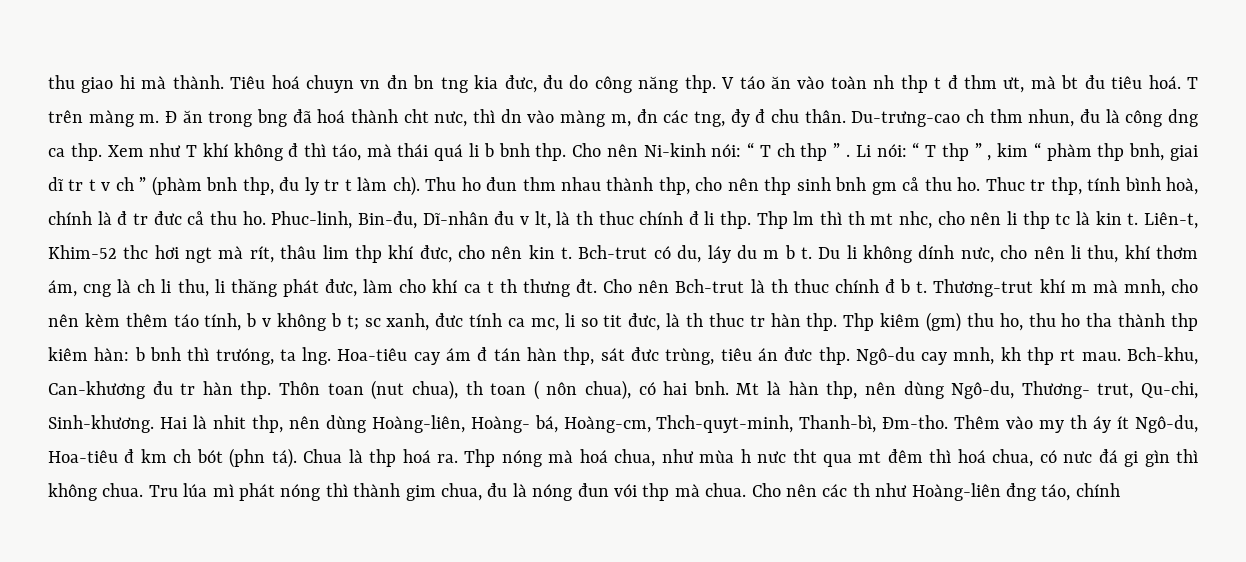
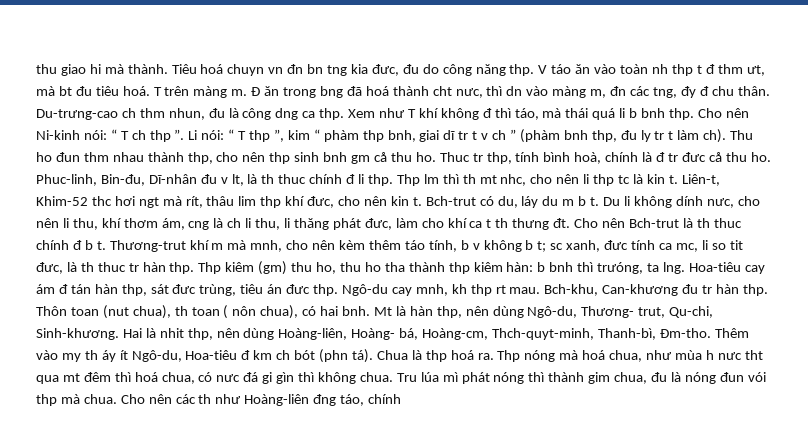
- Cho nên Ni-kinh nói: “ T ch thp ” .
+ Cho nên Ni-kinh nói: “ T ch thp ”.
- Li nói: “ T thp ” , kim “ phàm thp bnh, giai dĩ tr t v ch ” (phàm bnh thp, đu ly tr t làm ch).
+ Li nói: “ T thp ”, kim “ phàm thp bnh, giai dĩ tr t v ch ” (phàm bnh thp, đu ly tr t làm ch).

